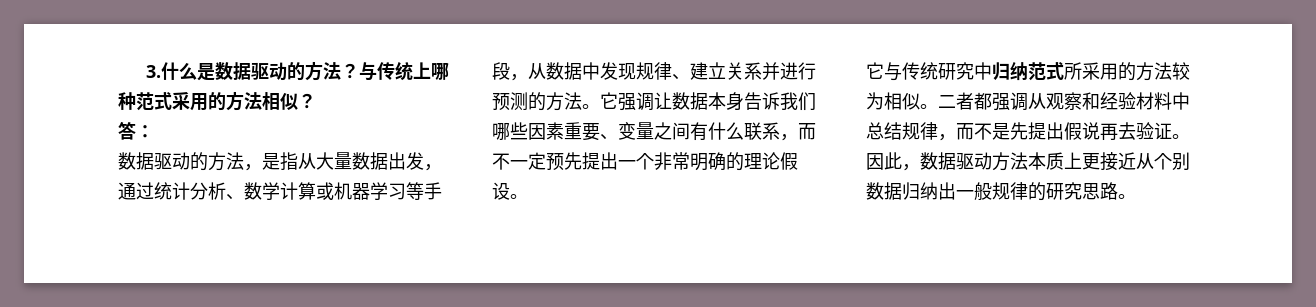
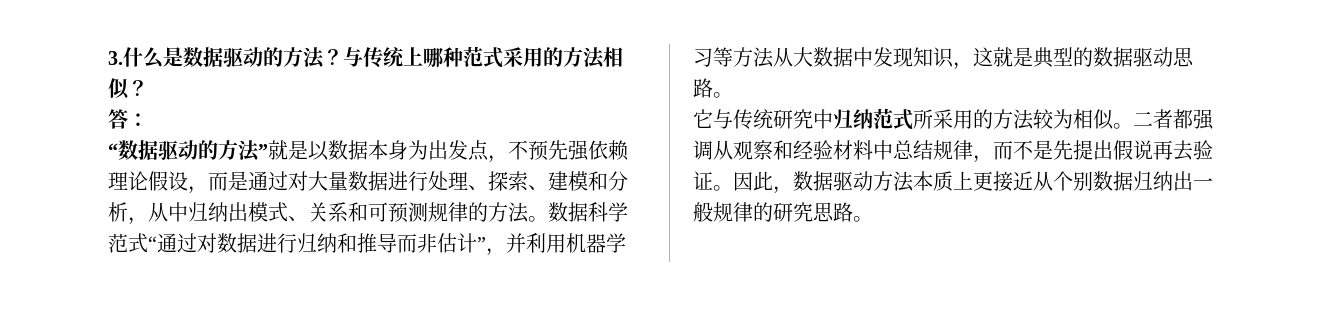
- 数据驱动的方法，是指从大量数据出发，通过统计分析、数学计算或机器学习等手段，从数据中发现规律、建立关系并进行预测的方法。它强调让数据本身告诉我们哪些因素重要、变量之间有什么联系，而不一定预先提出一个非常明确的理论假设。
+ “数据驱动的方法”就是以数据本身为出发点，不预先强依赖理论假设，而是通过对大量数据进行处理、探索、建模和分析，从中归纳出模式、关系和可预测规律的方法。数据科学范式“通过对数据进行归纳和推导而非估计”，并利用机器学习等方法从大数据中发现知识，这就是典型的数据驱动思路。

